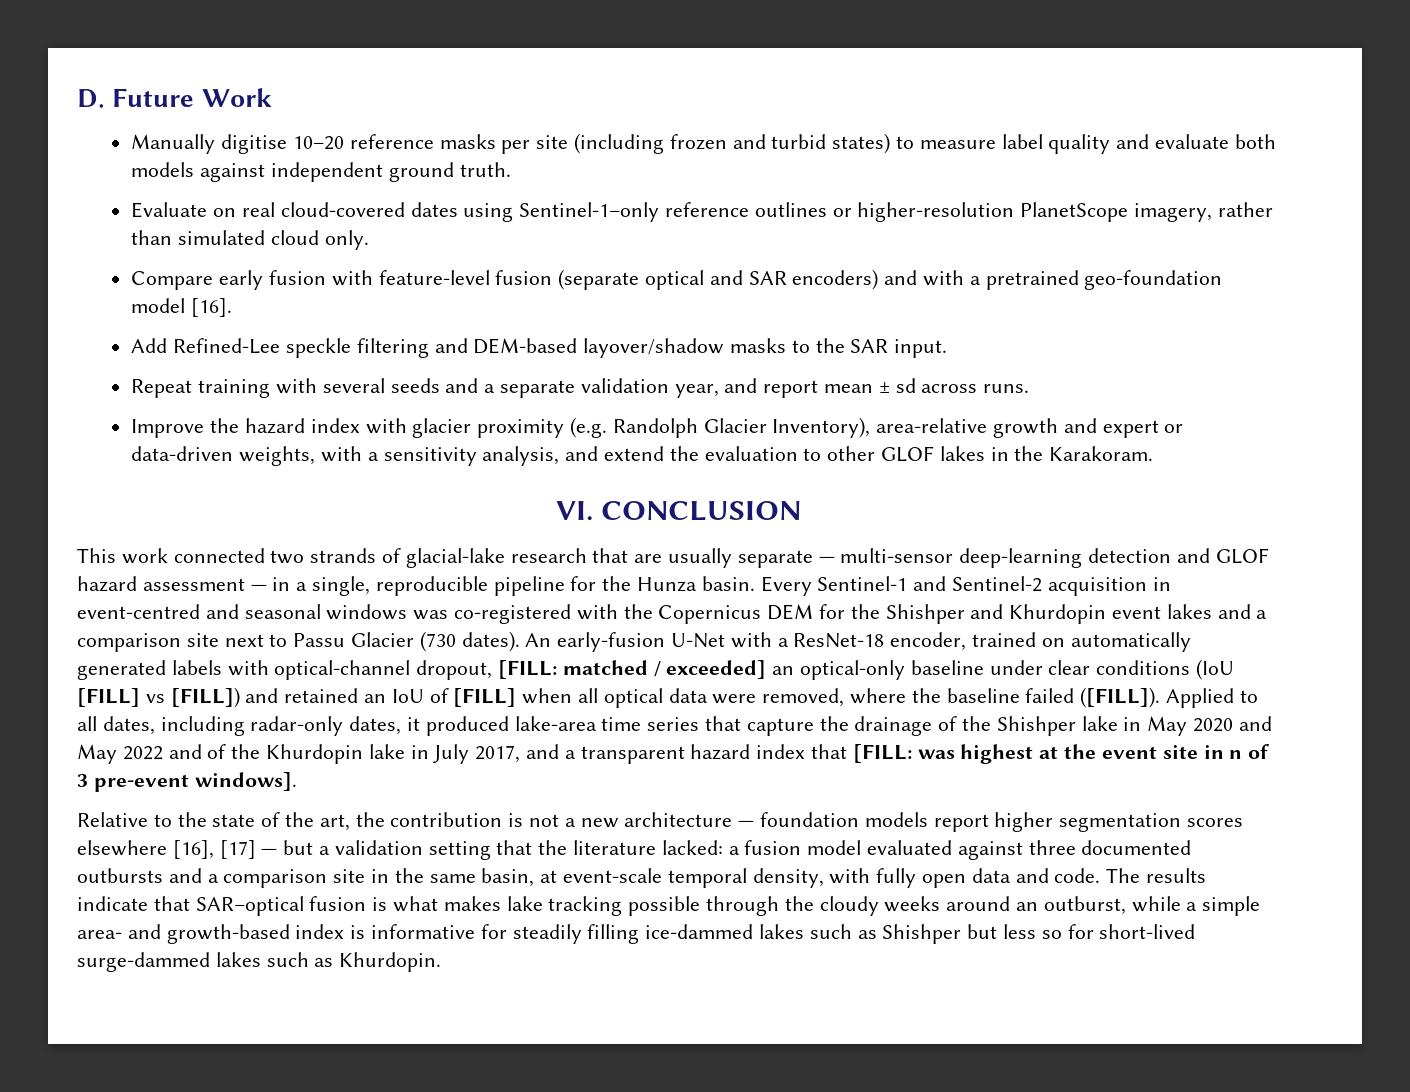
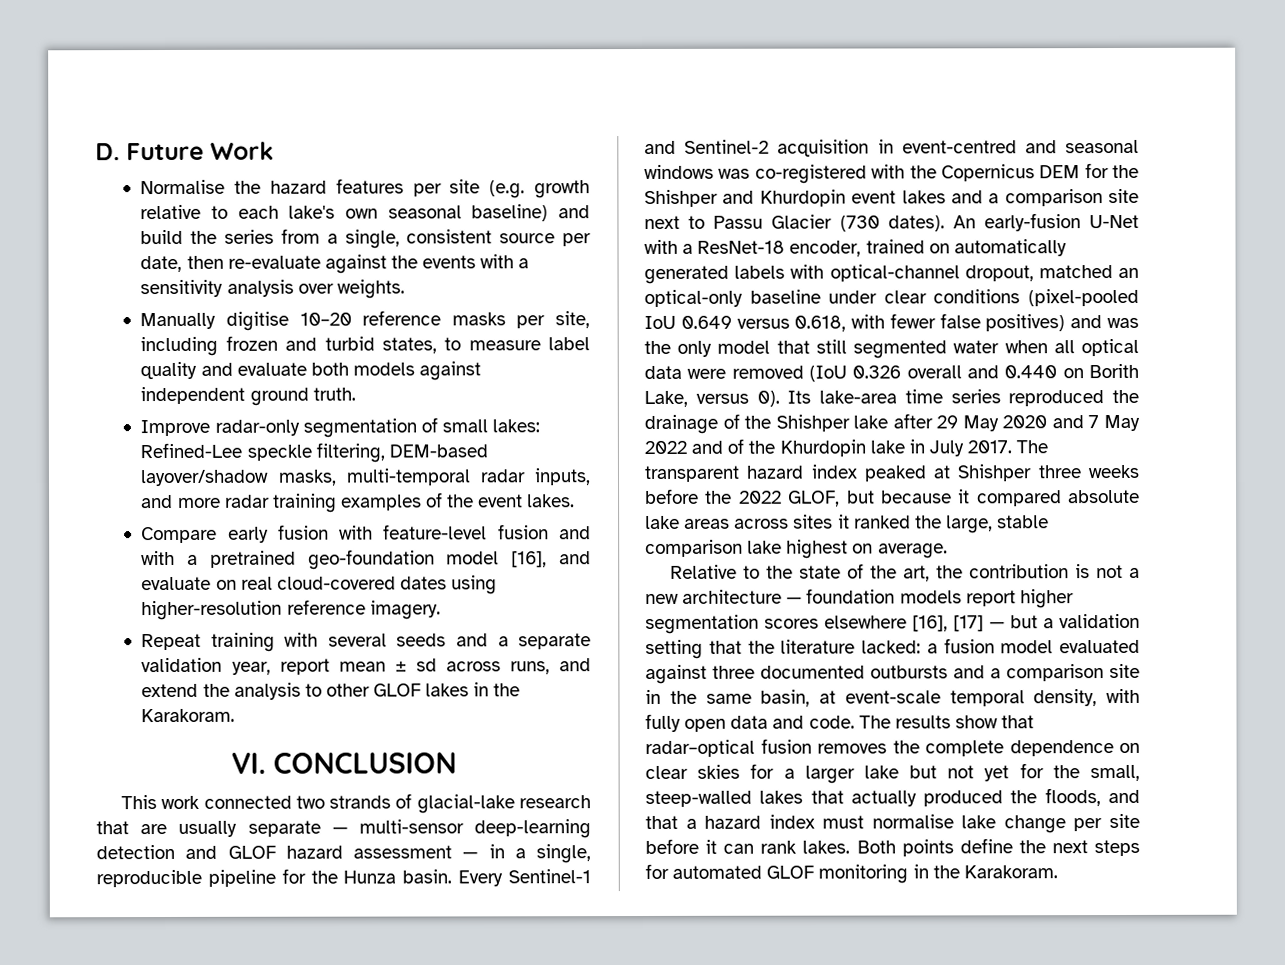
+ Normalise the hazard features per site (e.g. growth relative to each lake's own seasonal baseline) and build the series from a single, consistent source per date, then re-evaluate against the events with a sensitivity analysis over weights.
- Manually digitise 10–20 reference masks per site (including frozen and turbid states) to measure label quality and evaluate both models against independent ground truth.
+ Manually digitise 10–20 reference masks per site, including frozen and turbid states, to measure label quality and evaluate both models against independent ground truth.
- Evaluate on real cloud-covered dates using Sentinel-1–only reference outlines or higher-resolution PlanetScope imagery, rather than simulated cloud only.
+ Improve radar-only segmentation of small lakes: Refined-Lee speckle filtering, DEM-based layover/shadow masks, multi-temporal radar inputs, and more radar training examples of the event lakes.
- Compare early fusion with feature-level fusion (separate optical and SAR encoders) and with a pretrained geo-foundation model [16].
- Add Refined-Lee speckle filtering and DEM-based layover/shadow masks to the SAR input.
+ Compare early fusion with feature-level fusion and with a pretrained geo-foundation model [16], and evaluate on real cloud-covered dates using higher-resolution reference imagery.
- Repeat training with several seeds and a separate validation year, and report mean ± sd across runs.
- Improve the hazard index with glacier proximity (e.g. Randolph Glacier Inventory), area-relative growth and expert or data-driven weights, with a sensitivity analysis, and extend the evaluation to other GLOF lakes in the Karakoram.
+ Repeat training with several seeds and a separate validation year, report mean ± sd across runs, and extend the analysis to other GLOF lakes in the Karakoram.
- An early-fusion U-Net with a ResNet-18 encoder, trained on automatically generated labels with optical-channel dropout, [FILL: matched / exceeded] an optical-only baseline under clear conditions (IoU [FILL] vs [FILL]) and retained an IoU of [FILL] when all optical data were removed, where the baseline failed ([FILL]). Applied to all dates, including radar-only dates, it produced lake-area time series that capture the drainage of the Shishper lake in May 2020 and May 2022 and of the Khurdopin lake in July 2017, and a transparent hazard index that [FILL: was highest at the event site in n of 3 pre-event windows].
+ An early-fusion U-Net with a ResNet-18 encoder, trained on automatically generated labels with optical-channel dropout, matched an optical-only baseline under clear conditions (pixel-pooled IoU 0.649 versus 0.618, with fewer false positives) and was the only model that still segmented water when all optical data were removed (IoU 0.326 overall and 0.440 on Borith Lake, versus 0). Its lake-area time series reproduced the drainage of the Shishper lake after 29 May 2020 and 7 May 2022 and of the Khurdopin lake in July 2017. The transparent hazard index peaked at Shishper three weeks before the 2022 GLOF, but because it compared absolute lake areas across sites it ranked the large, stable comparison lake highest on average.
- The results indicate that SAR–optical fusion is what makes lake tracking possible through the cloudy weeks around an outburst, while a simple area- and growth-based index is informative for steadily filling ice-dammed lakes such as Shishper but less so for short-lived surge-dammed lakes such as Khurdopin.
+ The results show that radar–optical fusion removes the complete dependence on clear skies for a larger lake but not yet for the small, steep-walled lakes that actually produced the floods, and that a hazard index must normalise lake change per site before it can rank lakes. Both points define the next steps for automated GLOF monitoring in the Karakoram.

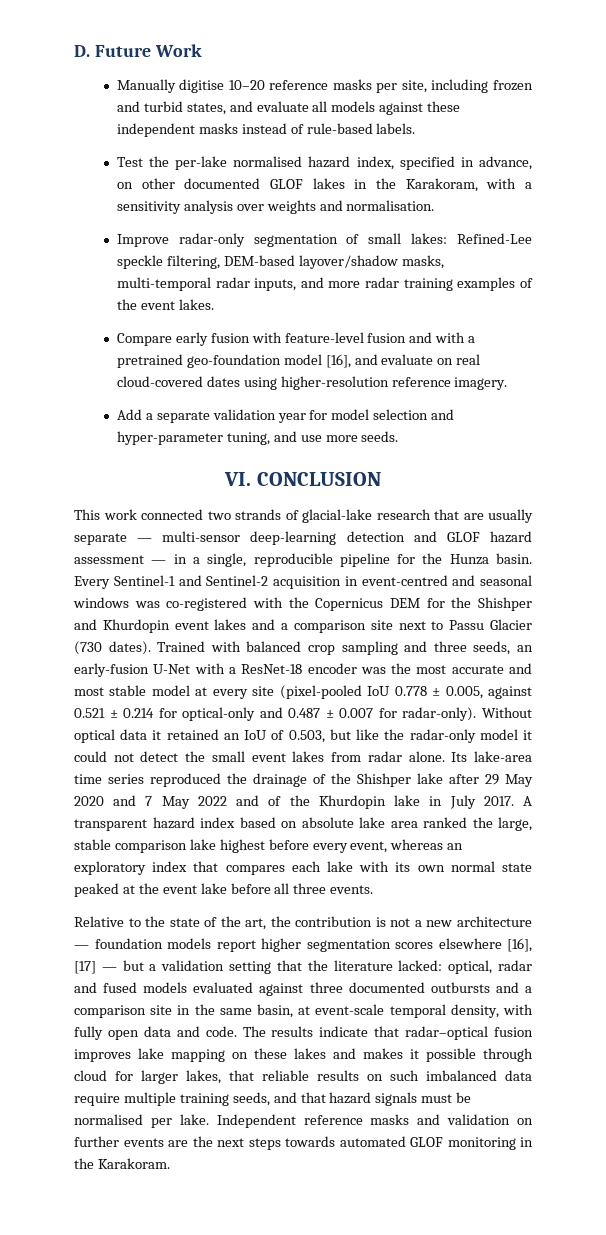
- Normalise the hazard features per site (e.g. growth relative to each lake's own seasonal baseline) and build the series from a single, consistent source per date, then re-evaluate against the events with a sensitivity analysis over weights.
- Manually digitise 10–20 reference masks per site, including frozen and turbid states, to measure label quality and evaluate both models against independent ground truth.
+ Manually digitise 10–20 reference masks per site, including frozen and turbid states, and evaluate all models against these independent masks instead of rule-based labels.
+ Test the per-lake normalised hazard index, specified in advance, on other documented GLOF lakes in the Karakoram, with a sensitivity analysis over weights and normalisation.
- Repeat training with several seeds and a separate validation year, report mean ± sd across runs, and extend the analysis to other GLOF lakes in the Karakoram.
+ Add a separate validation year for model selection and hyper-parameter tuning, and use more seeds.
- An early-fusion U-Net with a ResNet-18 encoder, trained on automatically generated labels with optical-channel dropout, matched an optical-only baseline under clear conditions (pixel-pooled IoU 0.649 versus 0.618, with fewer false positives) and was the only model that still segmented water when all optical data were removed (IoU 0.326 overall and 0.440 on Borith Lake, versus 0).
+ Trained with balanced crop sampling and three seeds, an early-fusion U-Net with a ResNet-18 encoder was the most accurate and most stable model at every site (pixel-pooled IoU 0.778 ± 0.005, against 0.521 ± 0.214 for optical-only and 0.487 ± 0.007 for radar-only). Without optical data it retained an IoU of 0.503, but like the radar-only model it could not detect the small event lakes from radar alone.
- The transparent hazard index peaked at Shishper three weeks before the 2022 GLOF, but because it compared absolute lake areas across sites it ranked the large, stable comparison lake highest on average.
+ A transparent hazard index based on absolute lake area ranked the large, stable comparison lake highest before every event, whereas an exploratory index that compares each lake with its own normal state peaked at the event lake before all three events.
- Relative to the state of the art, the contribution is not a new architecture — foundation models report higher segmentation scores elsewhere [16], [17] — but a validation setting that the literature lacked: a fusion model evaluated against three documented outbursts and a comparison site in the same basin, at event-scale temporal density, with fully open data and code.
+ Relative to the state of the art, the contribution is not a new architecture — foundation models report higher segmentation scores elsewhere [16], [17] — but a validation setting that the literature lacked: optical, radar and fused models evaluated against three documented outbursts and a comparison site in the same basin, at event-scale temporal density, with fully open data and code.
- The results show that radar–optical fusion removes the complete dependence on clear skies for a larger lake but not yet for the small, steep-walled lakes that actually produced the floods, and that a hazard index must normalise lake change per site before it can rank lakes. Both points define the next steps for automated GLOF monitoring in the Karakoram.
+ The results indicate that radar–optical fusion improves lake mapping on these lakes and makes it possible through cloud for larger lakes, that reliable results on such imbalanced data require multiple training seeds, and that hazard signals must be normalised per lake. Independent reference masks and validation on further events are the next steps towards automated GLOF monitoring in the Karakoram.

